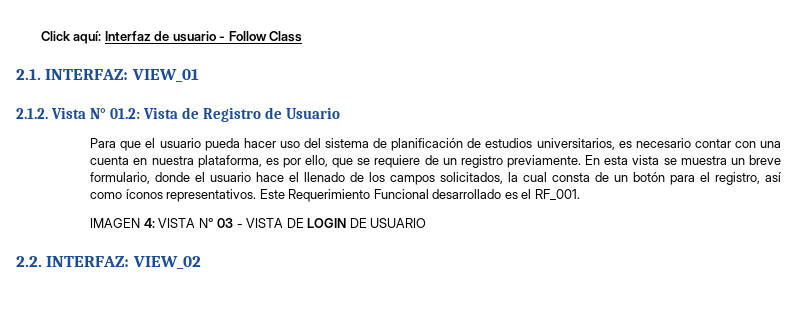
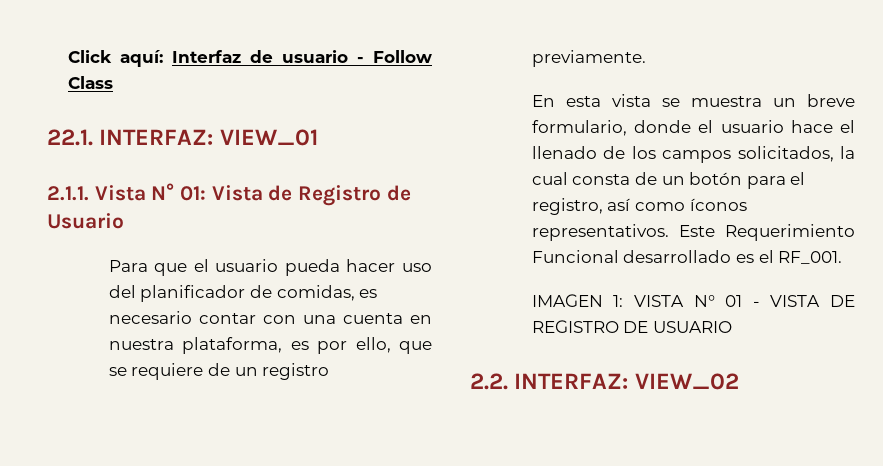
- 2.1. INTERFAZ: VIEW_01
+ 22.1. INTERFAZ: VIEW_01
- 2.1.2. Vista N° 01.2: Vista de Registro de Usuario
+ 2.1.1. Vista N° 01: Vista de Registro de Usuario
- Para que el usuario pueda hacer uso del sistema de planificación de estudios universitarios, es necesario contar con una cuenta en nuestra plataforma, es por ello, que se requiere de un registro previamente. En esta vista se muestra un breve formulario, donde el usuario hace el llenado de los campos solicitados, la cual consta de un botón para el registro, así como íconos representativos.
+ Para que el usuario pueda hacer uso del planificador de comidas, es necesario contar con una cuenta en nuestra plataforma, es por ello, que se requiere de un registro previamente.
+ En esta vista se muestra un breve formulario, donde el usuario hace el llenado de los campos solicitados, la cual consta de un botón para el registro, así como íconos representativos.
- IMAGEN 4: VISTA N° 03 - VISTA DE LOGIN DE USUARIO
+ IMAGEN 1: VISTA N° 01 - VISTA DE REGISTRO DE USUARIO

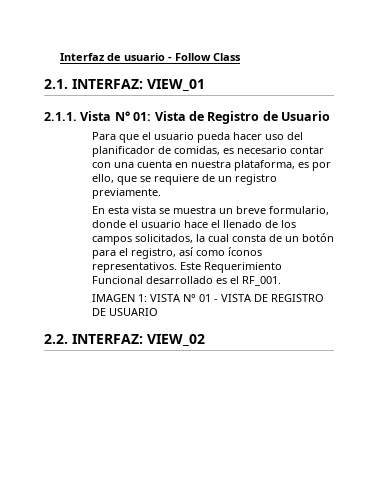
- Click aquí: Interfaz de usuario - Follow Class
+ Interfaz de usuario - Follow Class
- 22.1. INTERFAZ: VIEW_01
+ 2.1. INTERFAZ: VIEW_01

